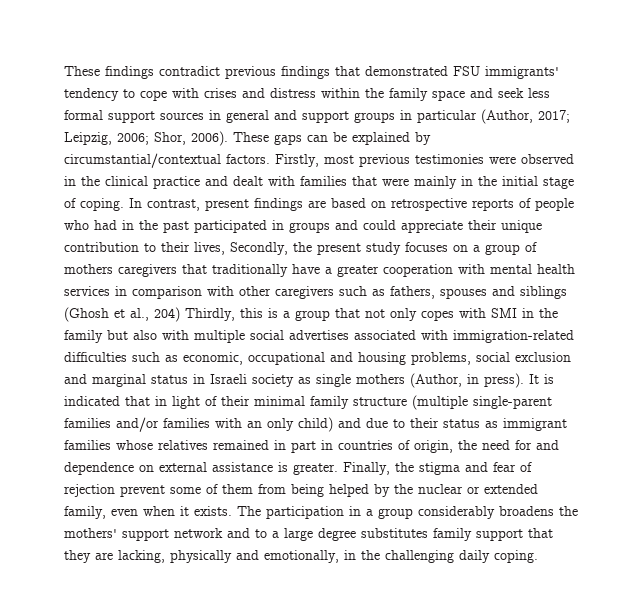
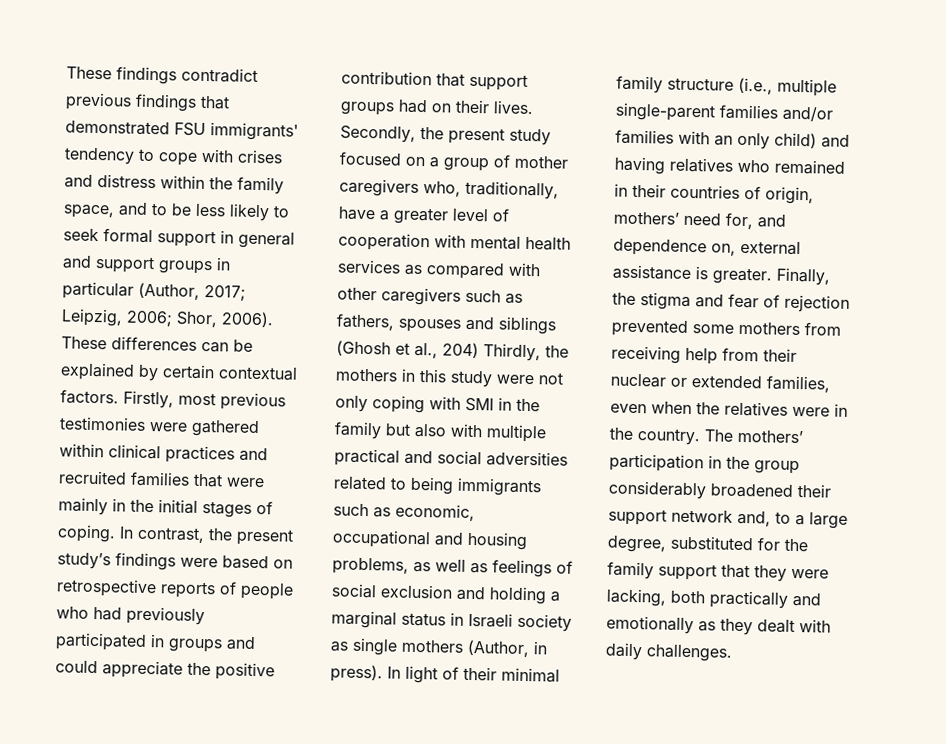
- These findings contradict previous findings that demonstrated FSU immigrants' tendency to cope with crises and distress within the family space and seek less formal support sources in general and support groups in particular (Author, 2017; Leipzig, 2006; Shor, 2006).
+ These findings contradict previous findings that demonstrated FSU immigrants' tendency to cope with crises and distress within the family space, and to be less likely to seek formal support in general and support groups in particular (Author, 2017; Leipzig, 2006; Shor, 2006).
- These gaps can be explained by circumstantial/contextual factors.
+ These differences can be explained by certain contextual factors.
- Firstly, most previous testimonies were observed in the clinical practice and dealt with families that were mainly in the initial stage of coping.
+ Firstly, most previous testimonies were gathered within clinical practices and recruited families that were mainly in the initial stages of coping.
- In contrast, present findings are based on retrospective reports of people who had in the past participated in groups and could appreciate their unique contribution to their lives, Secondly, the present study focuses on a group of mothers caregivers that traditionally have a greater cooperation with mental health services in comparison with other caregivers such as fathers, spouses and siblings (Ghosh et al., 204) Thirdly, this is a group that not only copes with SMI in the family but also with multiple social advertises associated with immigration-related difficulties such as economic, occupational and housing problems, social exclusion and marginal status in Israeli society as single mothers (Author, in press).
+ In contrast, the present study’s findings were based on retrospective reports of people who had previously participated in groups and could appreciate the positive contribution that support groups had on their lives. Secondly, the present study focused on a group of mother caregivers who, traditionally, have a greater level of cooperation with mental health services as compared with other caregivers such as fathers, spouses and siblings (Ghosh et al., 204) Thirdly, the mothers in this study were not only coping with SMI in the family but also with multiple practical and social adversities related to being immigrants such as economic, occupational and housing problems, as well as feelings of social exclusion and holding a marginal status in Israeli society as single mothers (Author, in press).
- It is indicated that in light of their minimal family structure (multiple single-parent families and/or families with an only child) and due to their status as immigrant families whose relatives remained in part in countries of origin, the need for and dependence on external assistance is greater.
+ In light of their minimal family structure (i.e., multiple single-parent families and/or families with an only child) and having relatives who remained in their countries of origin, mothers’ need for, and dependence on, external assistance is greater.
- Finally, the stigma and fear of rejection prevent some of them from being helped by the nuclear or extended family, even when it exists. The participation in a group considerably broadens the mothers' support network and to a large degree substitutes family support that they are lacking, physically and emotionally, in the challenging daily coping.
+ Finally, the stigma and fear of rejection prevented some mothers from receiving help from their nuclear or extended families, even when the relatives were in the country. The mothers’ participation in the group considerably broadened their support network and, to a large degree, substituted for the family support that they were lacking, both practically and emotionally as they dealt with daily challenges.

